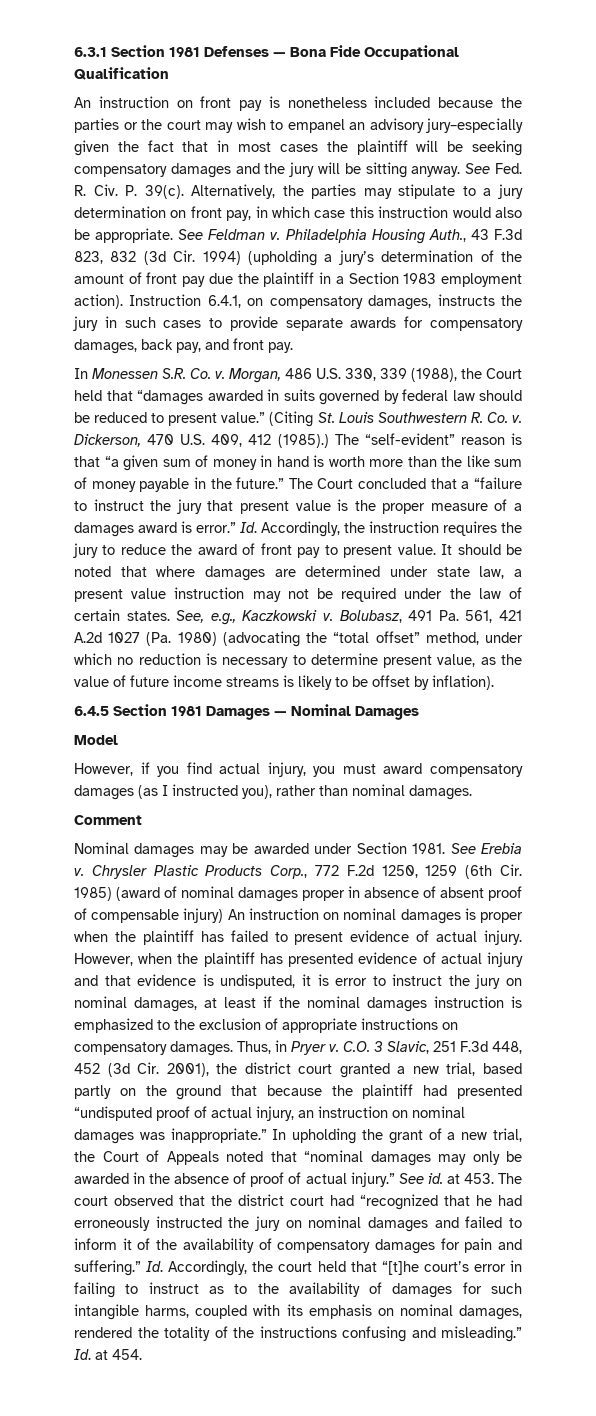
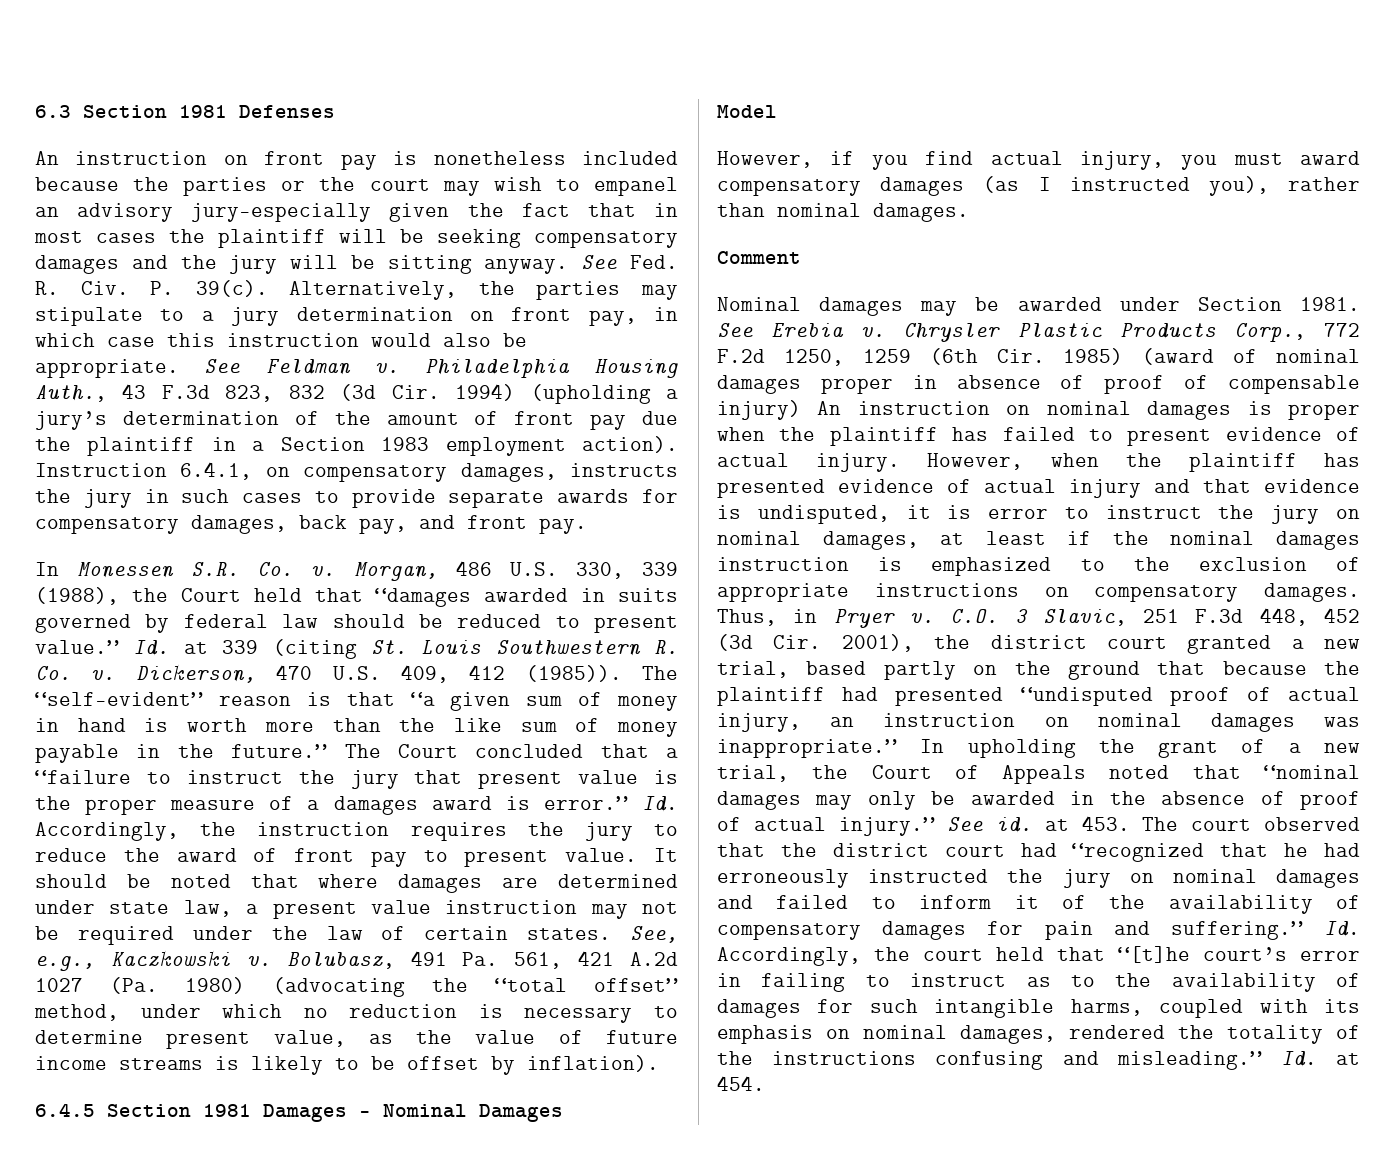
- 6.3.1 Section 1981 Defenses — Bona Fide Occupational Qualification
+ 6.3 Section 1981 Defenses
- (Citing St. Louis Southwestern R. Co. v.
+ Id. at 339 (citing St. Louis Southwestern R. Co. v.
- Dickerson, 470 U.S. 409, 412 (1985).)
+ Dickerson, 470 U.S. 409, 412 (1985)).
- Chrysler Plastic Products Corp., 772 F.2d 1250, 1259 (6th Cir. 1985) (award of nominal damages proper in absence of absent proof of compensable injury) An instruction on nominal damages is proper when the plaintiff has failed to present evidence of actual injury.
+ Chrysler Plastic Products Corp., 772 F.2d 1250, 1259 (6th Cir. 1985) (award of nominal damages proper in absence of proof of compensable injury) An instruction on nominal damages is proper when the plaintiff has failed to present evidence of actual injury.

